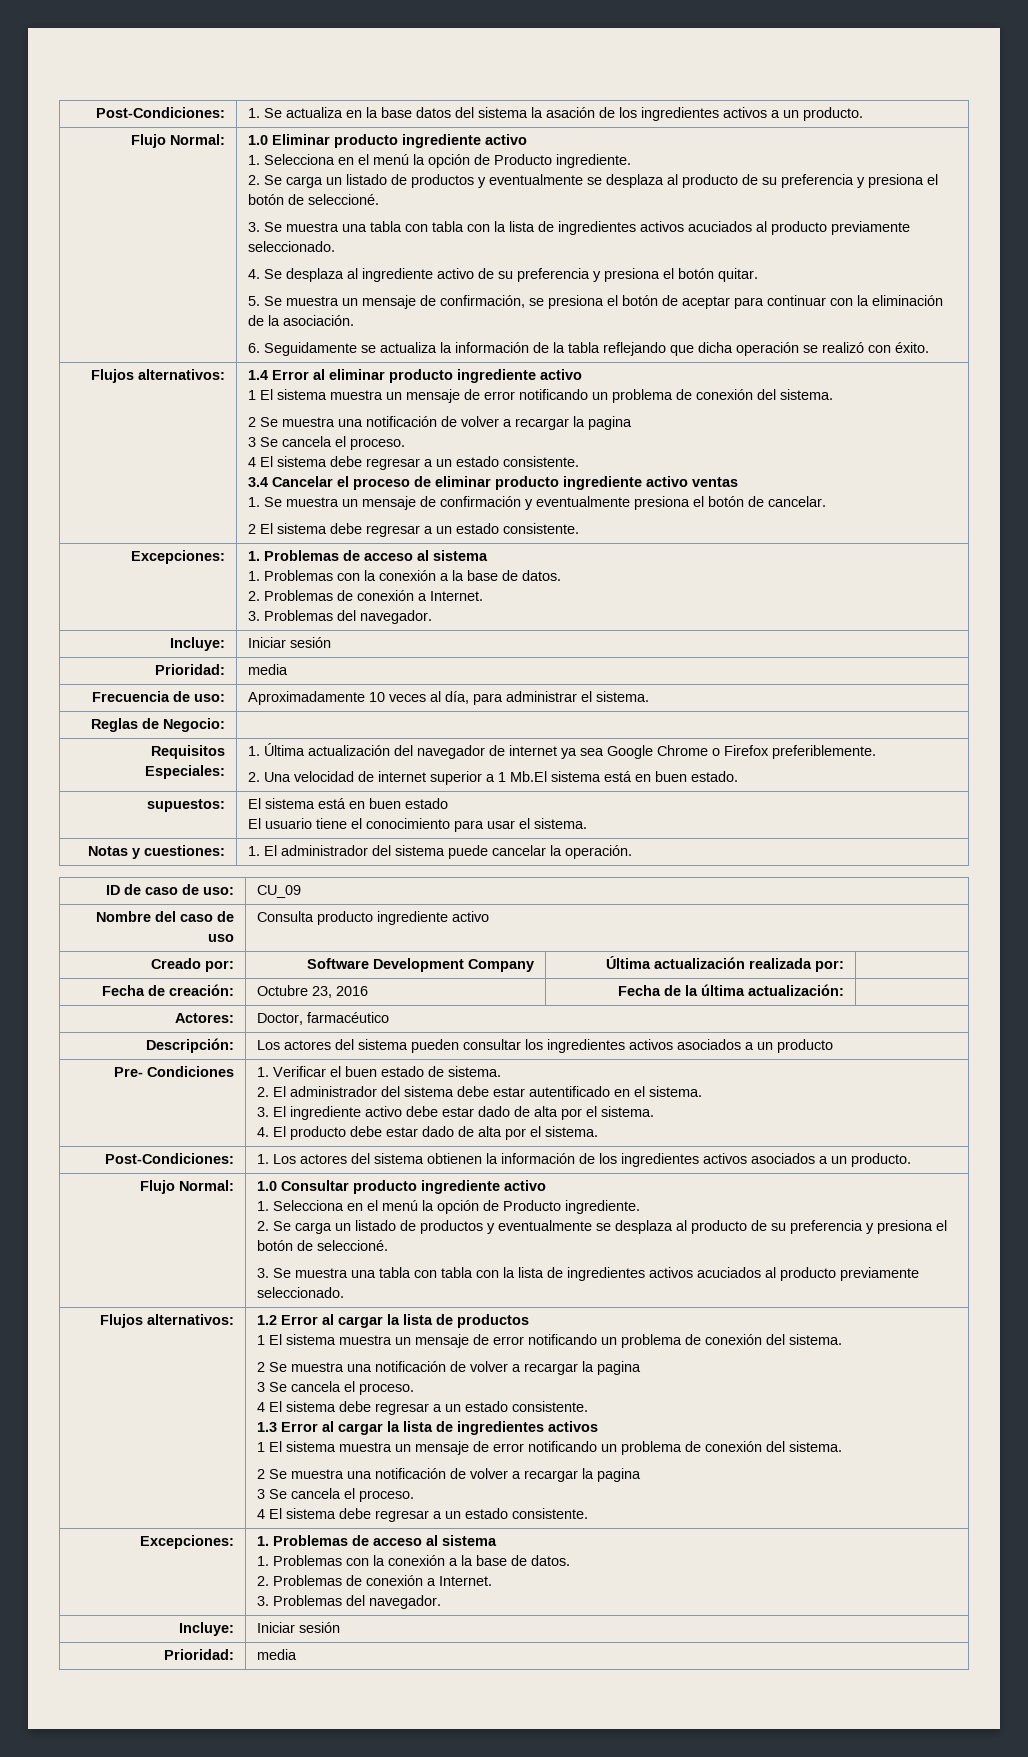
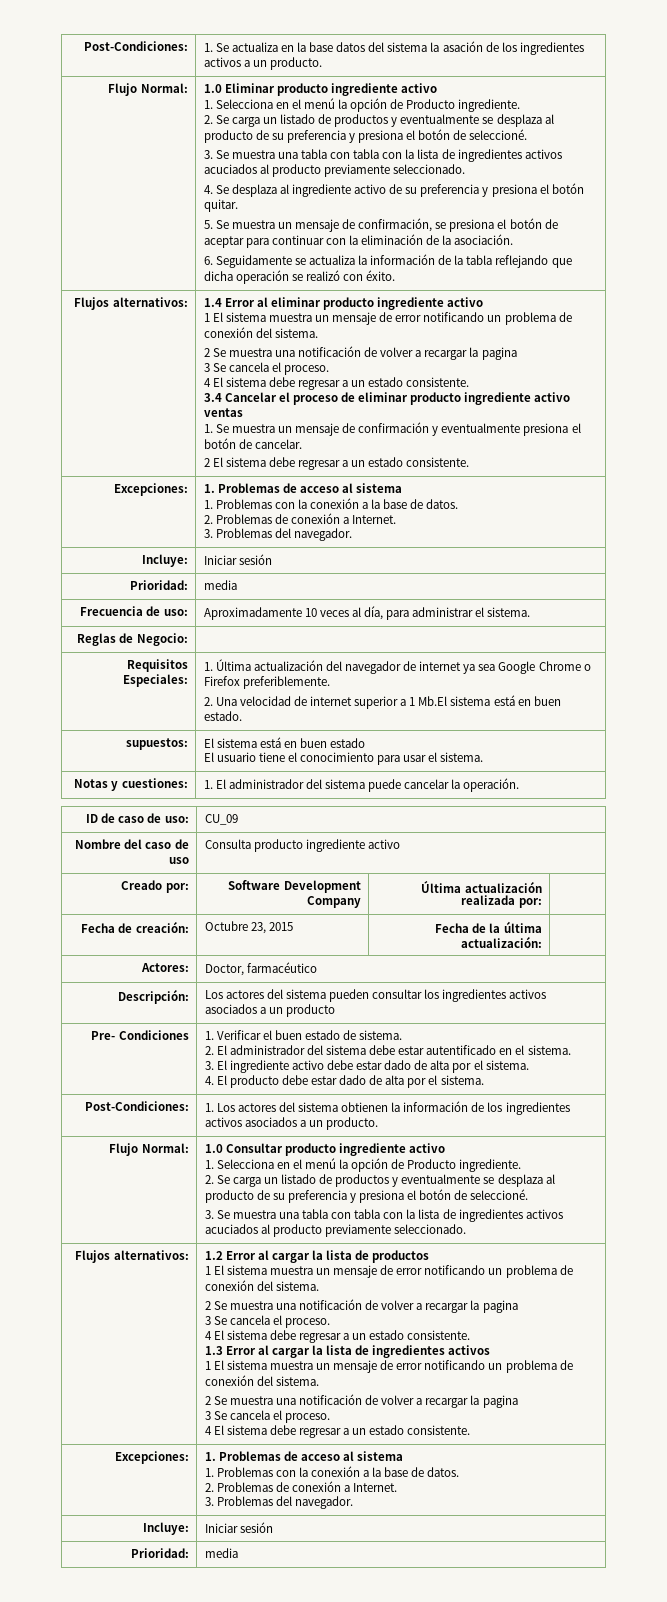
- Fecha de creación: | Octubre 23, 2016 | Fecha de la última actualización: |
+ Fecha de creación: | Octubre 23, 2015 | Fecha de la última actualización: |

